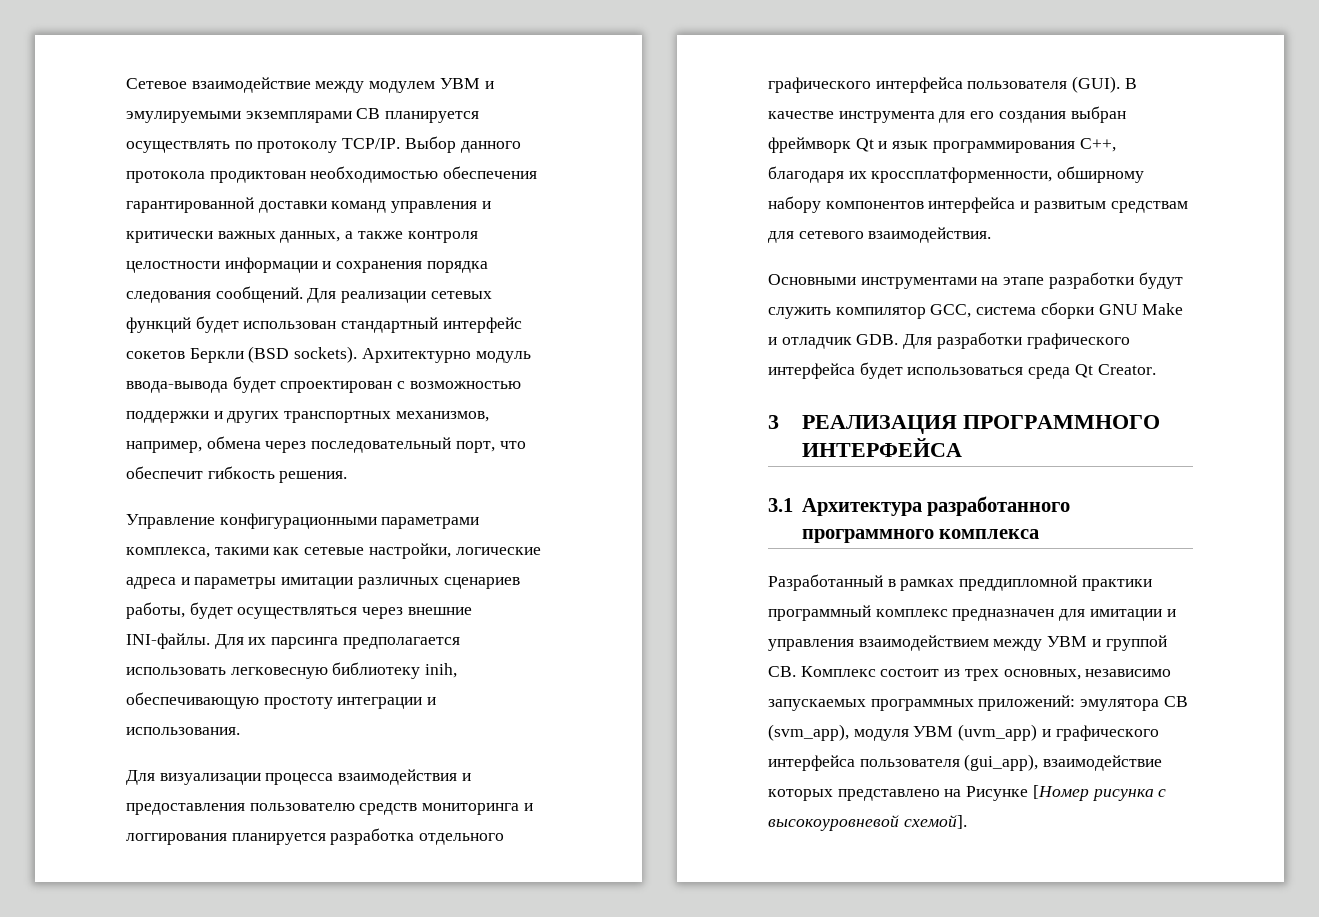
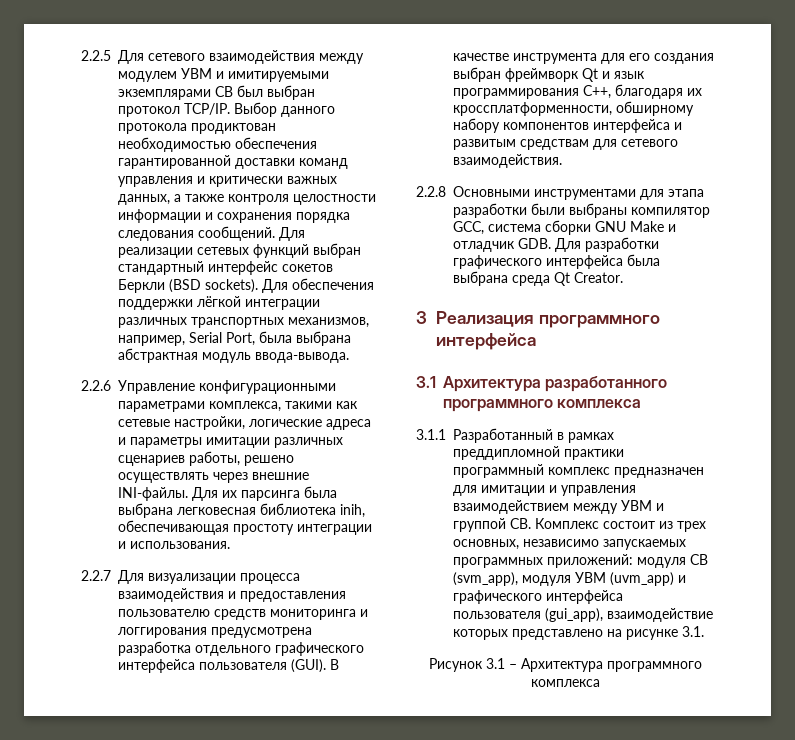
- Сетевое взаимодействие между модулем УВМ и эмулируемыми экземплярами СВ планируется осуществлять по протоколу TCP/IP.
+ 2.2.5 Для сетевого взаимодействия между модулем УВМ и имитируемыми экземплярами СВ был выбран протокол TCP/IP.
- Для реализации сетевых функций будет использован стандартный интерфейс сокетов Беркли (BSD sockets).
+ Для реализации сетевых функций выбран стандартный интерфейс сокетов Беркли (BSD sockets).
- Архитектурно модуль ввода-вывода будет спроектирован с возможностью поддержки и других транспортных механизмов, например, обмена через последовательный порт, что обеспечит гибкость решения.
- Управление конфигурационными параметрами комплекса, такими как сетевые настройки, логические адреса и параметры имитации различных сценариев работы, будет осуществляться через внешние INI-файлы.
+ Для обеспечения поддержки лёгкой интеграции различных транспортных механизмов, например, Serial Port, была выбрана абстрактная модуль ввода-вывода.
+ 2.2.6 Управление конфигурационными параметрами комплекса, такими как сетевые настройки, логические адреса и параметры имитации различных сценариев работы, решено осуществлять через внешние INI-файлы.
- Для их парсинга предполагается использовать легковесную библиотеку inih, обеспечивающую простоту интеграции и использования.
+ Для их парсинга была выбрана легковесная библиотека inih, обеспечивающая простоту интеграции и использования.
- Для визуализации процесса взаимодействия и предоставления пользователю средств мониторинга и логгирования планируется разработка отдельного графического интерфейса пользователя (GUI).
+ 2.2.7 Для визуализации процесса взаимодействия и предоставления пользователю средств мониторинга и логгирования предусмотрена разработка отдельного графического интерфейса пользователя (GUI).
- Основными инструментами на этапе разработки будут служить компилятор GCC, система сборки GNU Make и отладчик GDB. Для разработки графического интерфейса будет использоваться среда Qt Creator.
+ 2.2.8 Основными инструментами для этапа разработки были выбраны компилятор GCC, система сборки GNU Make и отладчик GDB. Для разработки графического интерфейса была выбрана среда Qt Creator.
- 3 РЕАЛИЗАЦИЯ ПРОГРАММНОГО ИНТЕРФЕЙСА
+ 3 Реализация программного интерфейса
- Разработанный в рамках преддипломной практики программный комплекс предназначен для имитации и управления взаимодействием между УВМ и группой СВ. Комплекс состоит из трех основных, независимо запускаемых программных приложений: эмулятора СВ (svm_app), модуля УВМ (uvm_app) и графического интерфейса пользователя (gui_app), взаимодействие которых представлено на Рисунке [Номер рисунка с высокоуровневой схемой].
+ 3.1.1 Разработанный в рамках преддипломной практики программный комплекс предназначен для имитации и управления взаимодействием между УВМ и группой СВ. Комплекс состоит из трех основных, независимо запускаемых программных приложений: модуля СВ (svm_app), модуля УВМ (uvm_app) и графического интерфейса пользователя (gui_app), взаимодействие которых представлено на рисунке 3.1.
+ Рисунок 3.1 – Архитектура программного комплекса

